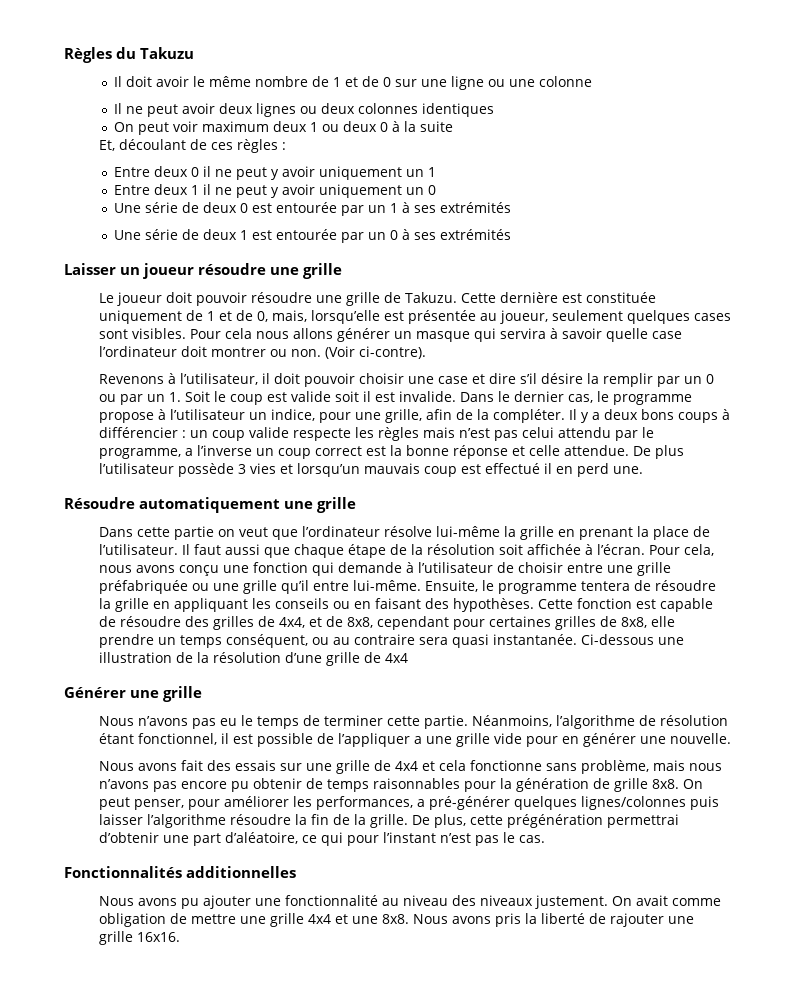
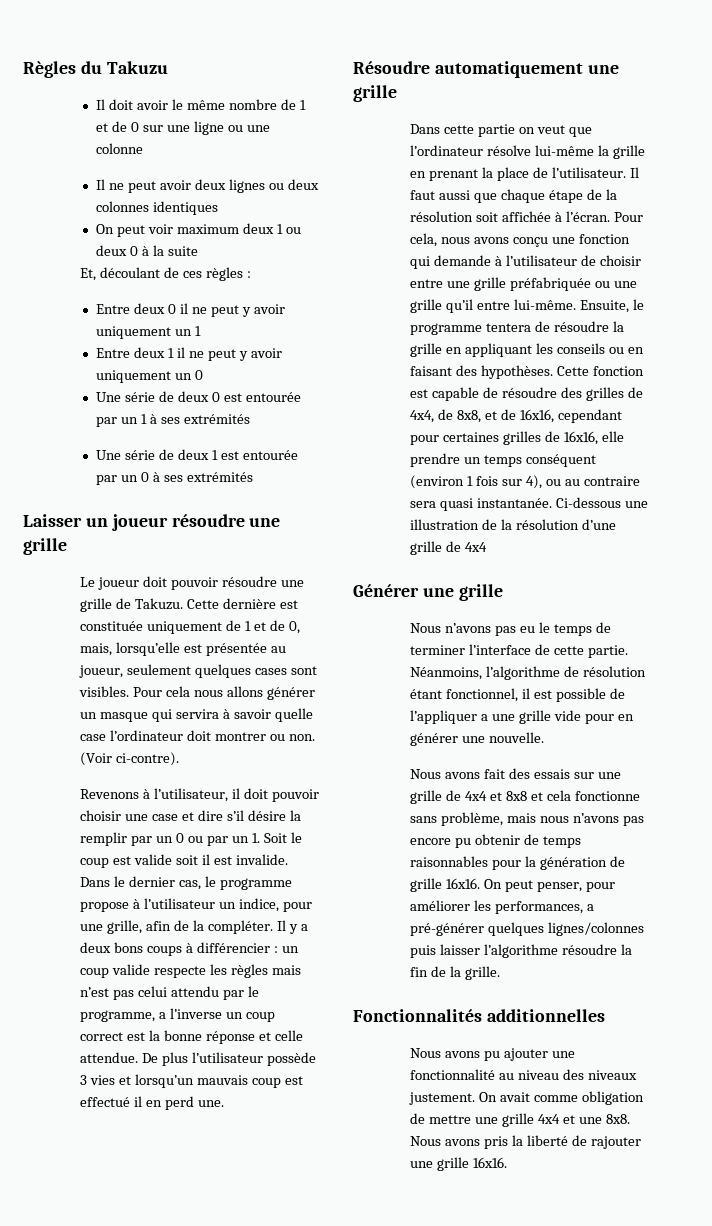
- Cette fonction est capable de résoudre des grilles de 4x4, et de 8x8, cependant pour certaines grilles de 8x8, elle prendre un temps conséquent, ou au contraire sera quasi instantanée.
+ Cette fonction est capable de résoudre des grilles de 4x4, de 8x8, et de 16x16, cependant pour certaines grilles de 16x16, elle prendre un temps conséquent (environ 1 fois sur 4), ou au contraire sera quasi instantanée.
- Nous n’avons pas eu le temps de terminer cette partie.
+ Nous n’avons pas eu le temps de terminer l’interface de cette partie.
- Nous avons fait des essais sur une grille de 4x4 et cela fonctionne sans problème, mais nous n’avons pas encore pu obtenir de temps raisonnables pour la génération de grille 8x8.
+ Nous avons fait des essais sur une grille de 4x4 et 8x8 et cela fonctionne sans problème, mais nous n’avons pas encore pu obtenir de temps raisonnables pour la génération de grille 16x16.
- De plus, cette prégénération permettrai d’obtenir une part d’aléatoire, ce qui pour l’instant n’est pas le cas.

